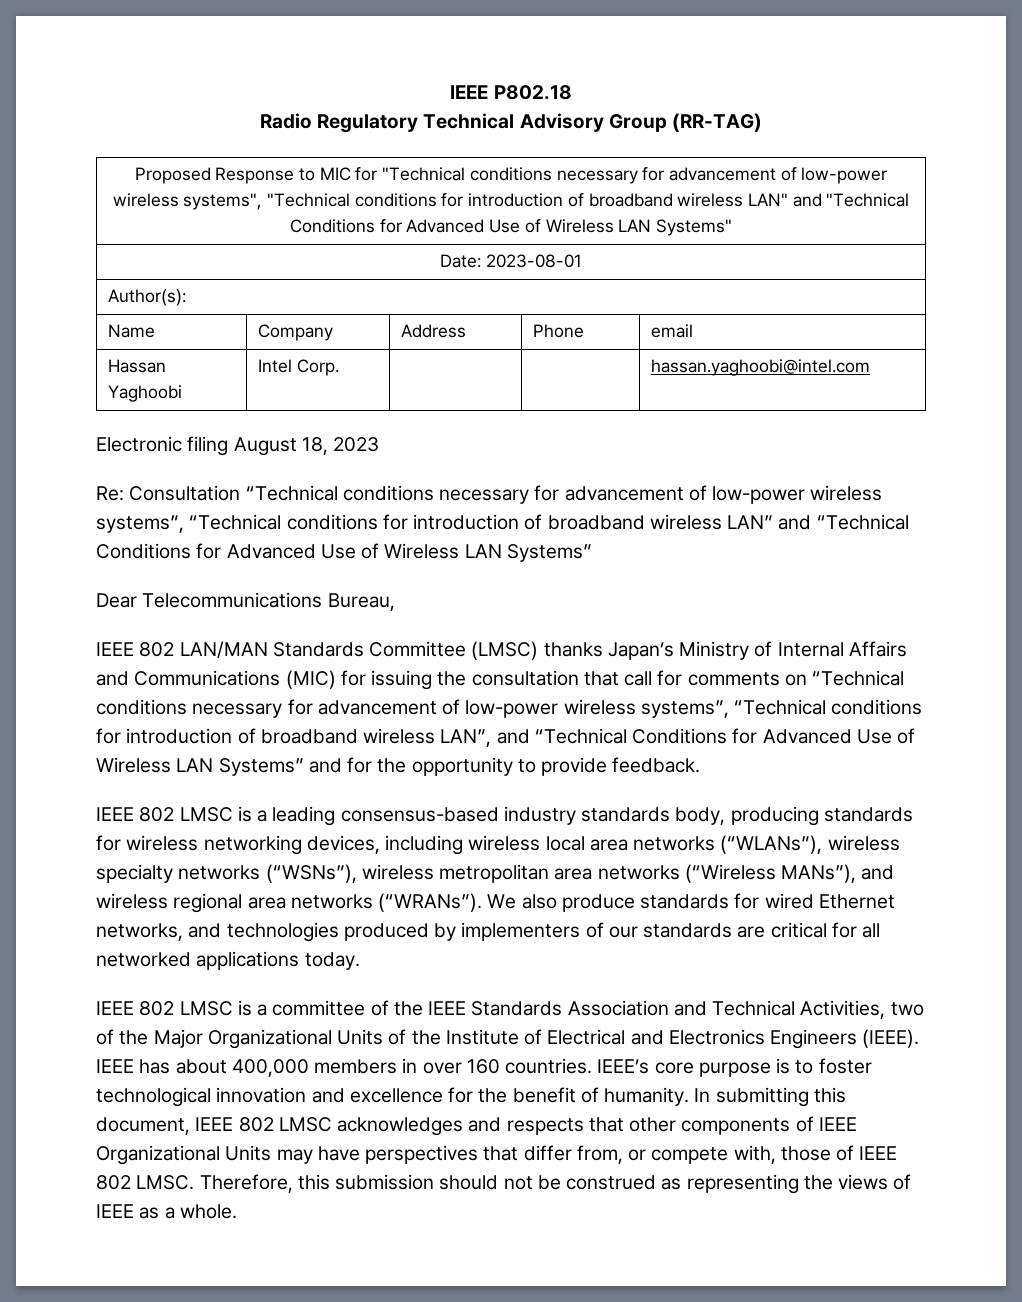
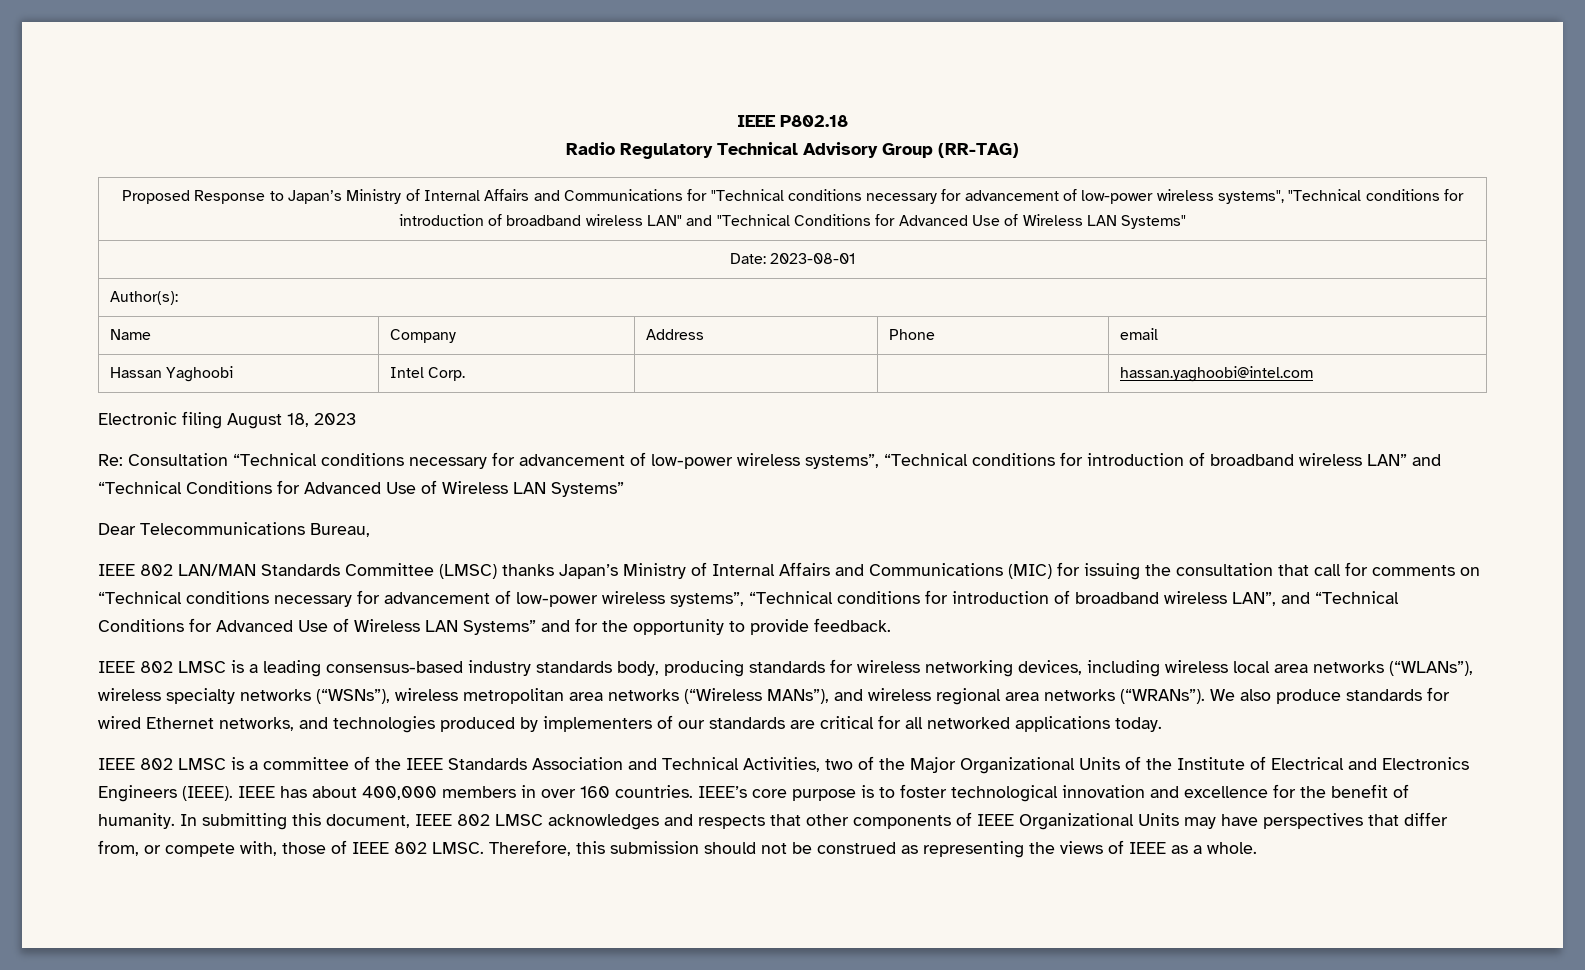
- Proposed Response to MIC for "Technical conditions necessary for advancement of low-power wireless systems", "Technical conditions for introduction of broadband wireless LAN" and "Technical Conditions for Advanced Use of Wireless LAN Systems"
+ Proposed Response to Japan’s Ministry of Internal Affairs and Communications for "Technical conditions necessary for advancement of low-power wireless systems", "Technical conditions for introduction of broadband wireless LAN" and "Technical Conditions for Advanced Use of Wireless LAN Systems"

